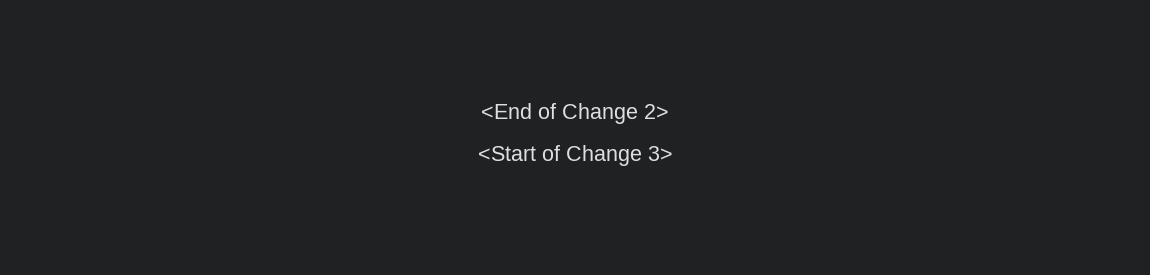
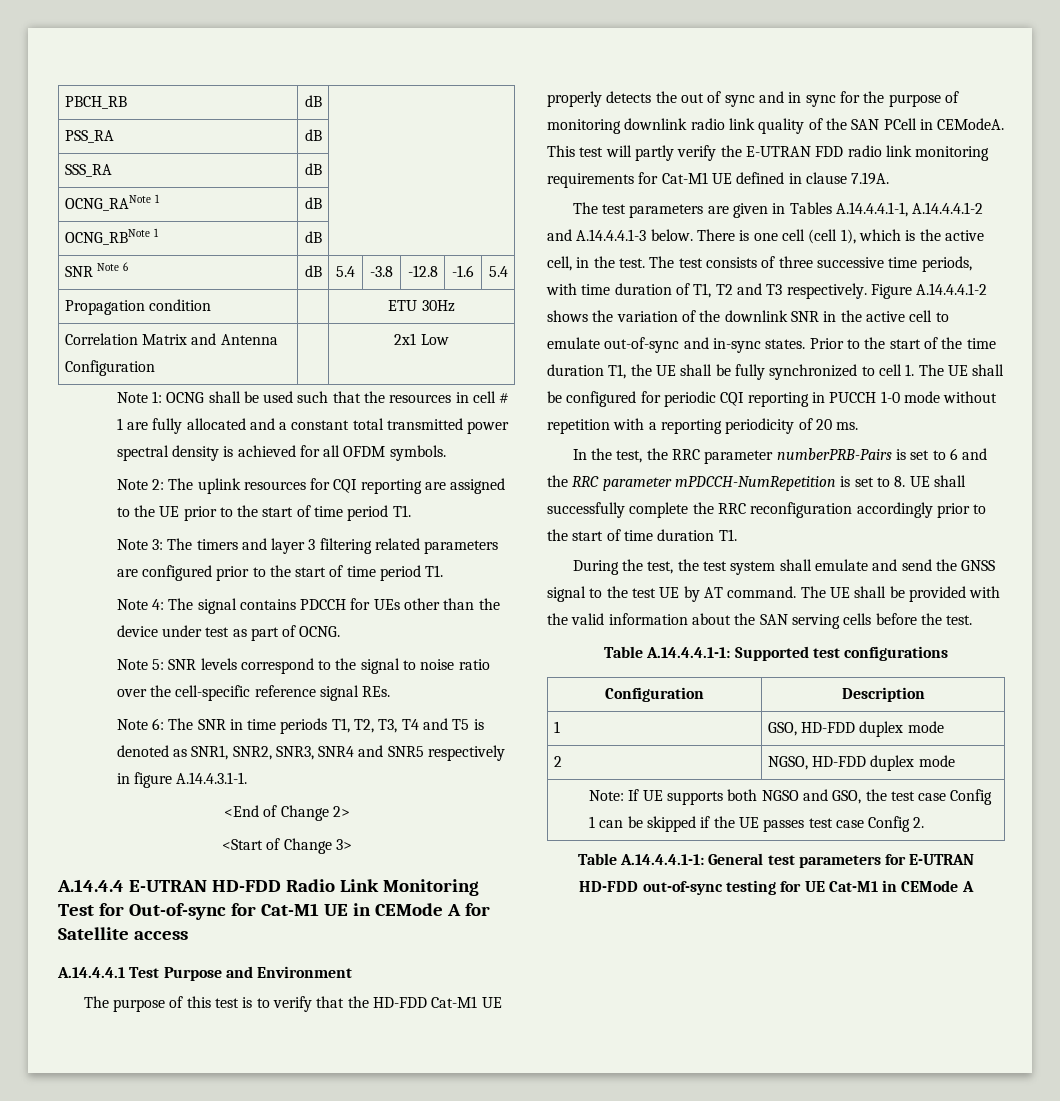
+ PBCH_RB | dB |
+ PSS_RA | dB |
+ SSS_RA | dB |
+ OCNG_RANote 1 | dB |
+ OCNG_RBNote 1 | dB |
+ SNR Note 6 | dB | 5.4 | -3.8 | -12.8 | -1.6 | 5.4
+ Propagation condition | | ETU 30Hz
+ Correlation Matrix and Antenna Configuration | | 2x1 Low
+ Note 1: OCNG shall be used such that the resources in cell # 1 are fully allocated and a constant total transmitted power spectral density is achieved for all OFDM symbols.
+ Note 2: The uplink resources for CQI reporting are assigned to the UE prior to the start of time period T1.
+ Note 3: The timers and layer 3 filtering related parameters are configured prior to the start of time period T1.
+ Note 4: The signal contains PDCCH for UEs other than the device under test as part of OCNG.
+ Note 5: SNR levels correspond to the signal to noise ratio over the cell-specific reference signal REs.
+ Note 6: The SNR in time periods T1, T2, T3, T4 and T5 is denoted as SNR1, SNR2, SNR3, SNR4 and SNR5 respectively in figure A.14.4.3.1-1.
+ A.14.4.4 E-UTRAN HD-FDD Radio Link Monitoring Test for Out-of-sync for Cat-M1 UE in CEMode A for Satellite access
+ A.14.4.4.1 Test Purpose and Environment
+ The purpose of this test is to verify that the HD-FDD Cat-M1 UE properly detects the out of sync and in sync for the purpose of monitoring downlink radio link quality of the SAN PCell in CEModeA. This test will partly verify the E-UTRAN FDD radio link monitoring requirements for Cat-M1 UE defined in clause 7.19A.
+ The test parameters are given in Tables A.14.4.4.1-1, A.14.4.4.1-2 and A.14.4.4.1-3 below. There is one cell (cell 1), which is the active cell, in the test. The test consists of three successive time periods, with time duration of T1, T2 and T3 respectively. Figure A.14.4.4.1-2 shows the variation of the downlink SNR in the active cell to emulate out-of-sync and in-sync states. Prior to the start of the time duration T1, the UE shall be fully synchronized to cell 1. The UE shall be configured for periodic CQI reporting in PUCCH 1-0 mode without repetition with a reporting periodicity of 20 ms.
+ In the test, the RRC parameter numberPRB-Pairs is set to 6 and the RRC parameter mPDCCH-NumRepetition is set to 8. UE shall successfully complete the RRC reconfiguration accordingly prior to the start of time duration T1.
+ During the test, the test system shall emulate and send the GNSS signal to the test UE by AT command. The UE shall be provided with the valid information about the SAN serving cells before the test.
+ Table A.14.4.4.1-1: Supported test configurations
+ Configuration | Description
+ 1 | GSO, HD-FDD duplex mode
+ 2 | NGSO, HD-FDD duplex mode
+ Note: If UE supports both NGSO and GSO, the test case Config 1 can be skipped if the UE passes test case Config 2.
+ Table A.14.4.4.1-1: General test parameters for E-UTRAN HD-FDD out-of-sync testing for UE Cat-M1 in CEMode A

